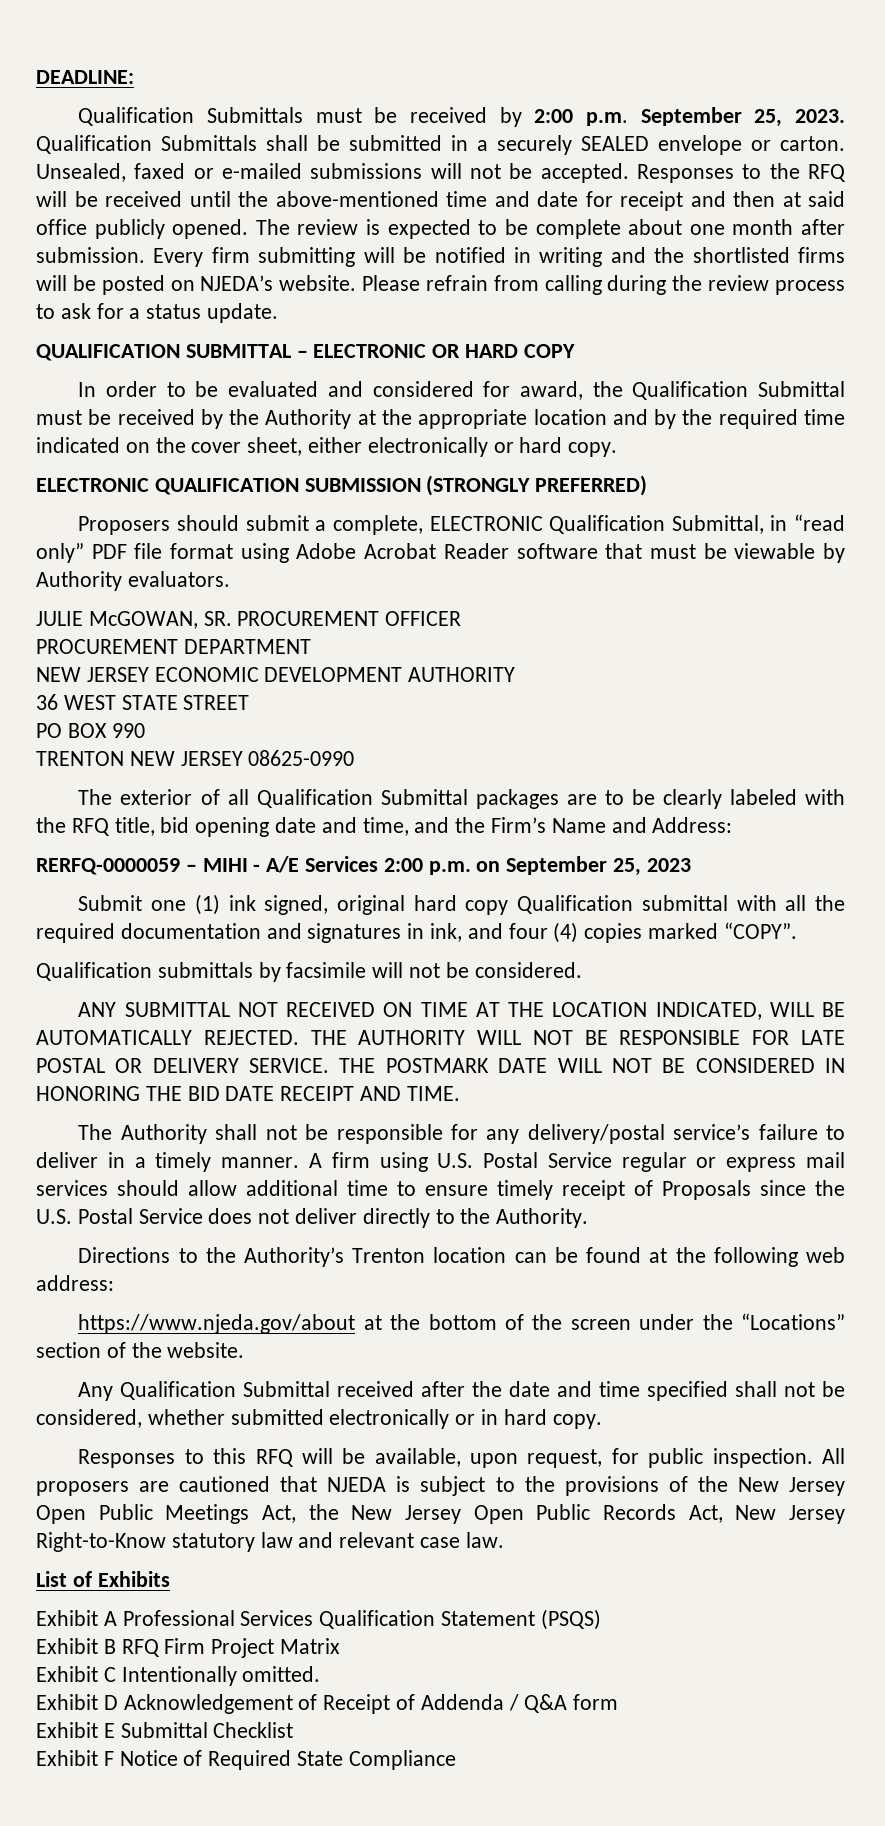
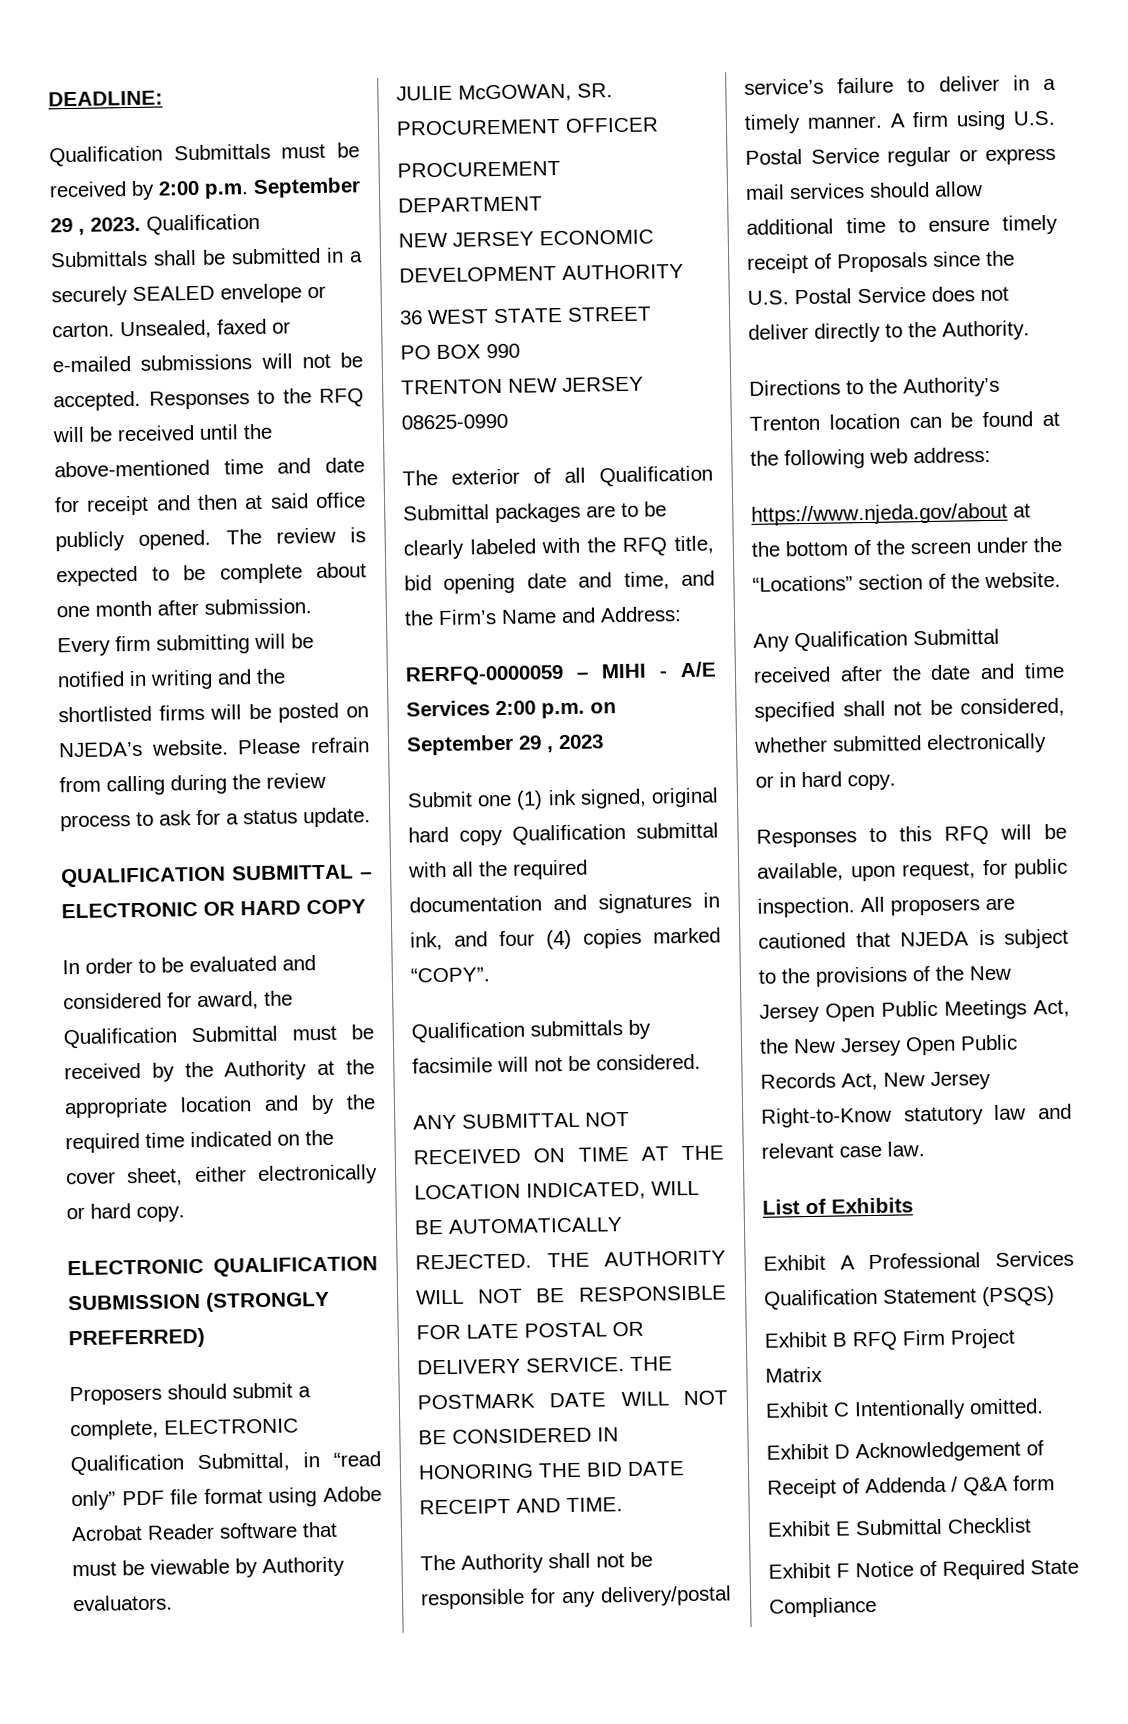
- Qualification Submittals must be received by 2:00 p.m. September 25, 2023.
+ Qualification Submittals must be received by 2:00 p.m. September 29 , 2023.
- RERFQ-0000059 – MIHI - A/E Services 2:00 p.m. on September 25, 2023
+ RERFQ-0000059 – MIHI - A/E Services 2:00 p.m. on September 29 , 2023

